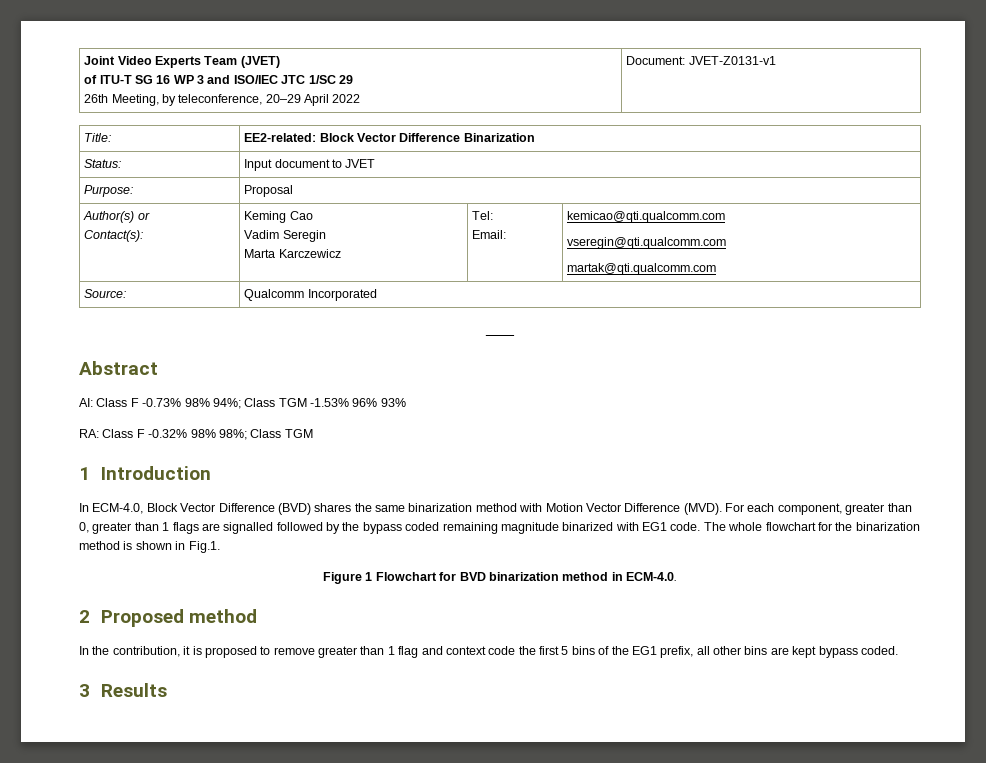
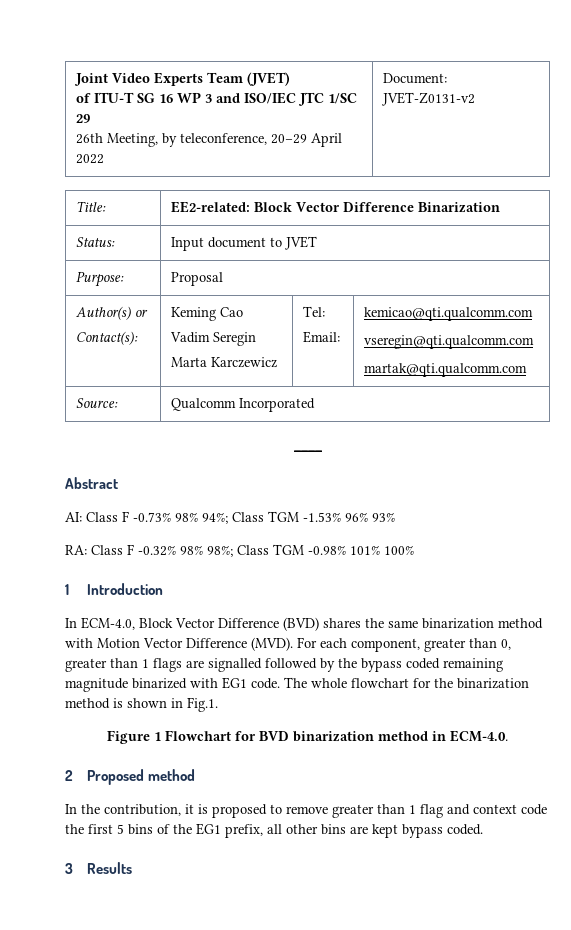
  Joint Video Experts Team (JVET)
  of ITU-T SG 16 WP 3 and ISO/IEC JTC 1/SC 29
- 26th Meeting, by teleconference, 20–29 April 2022 | Document: JVET-Z0131-v1
+ 26th Meeting, by teleconference, 20–29 April 2022 | Document: JVET-Z0131-v2
- RA: Class F -0.32% 98% 98%; Class TGM
+ RA: Class F -0.32% 98% 98%; Class TGM -0.98% 101% 100%

